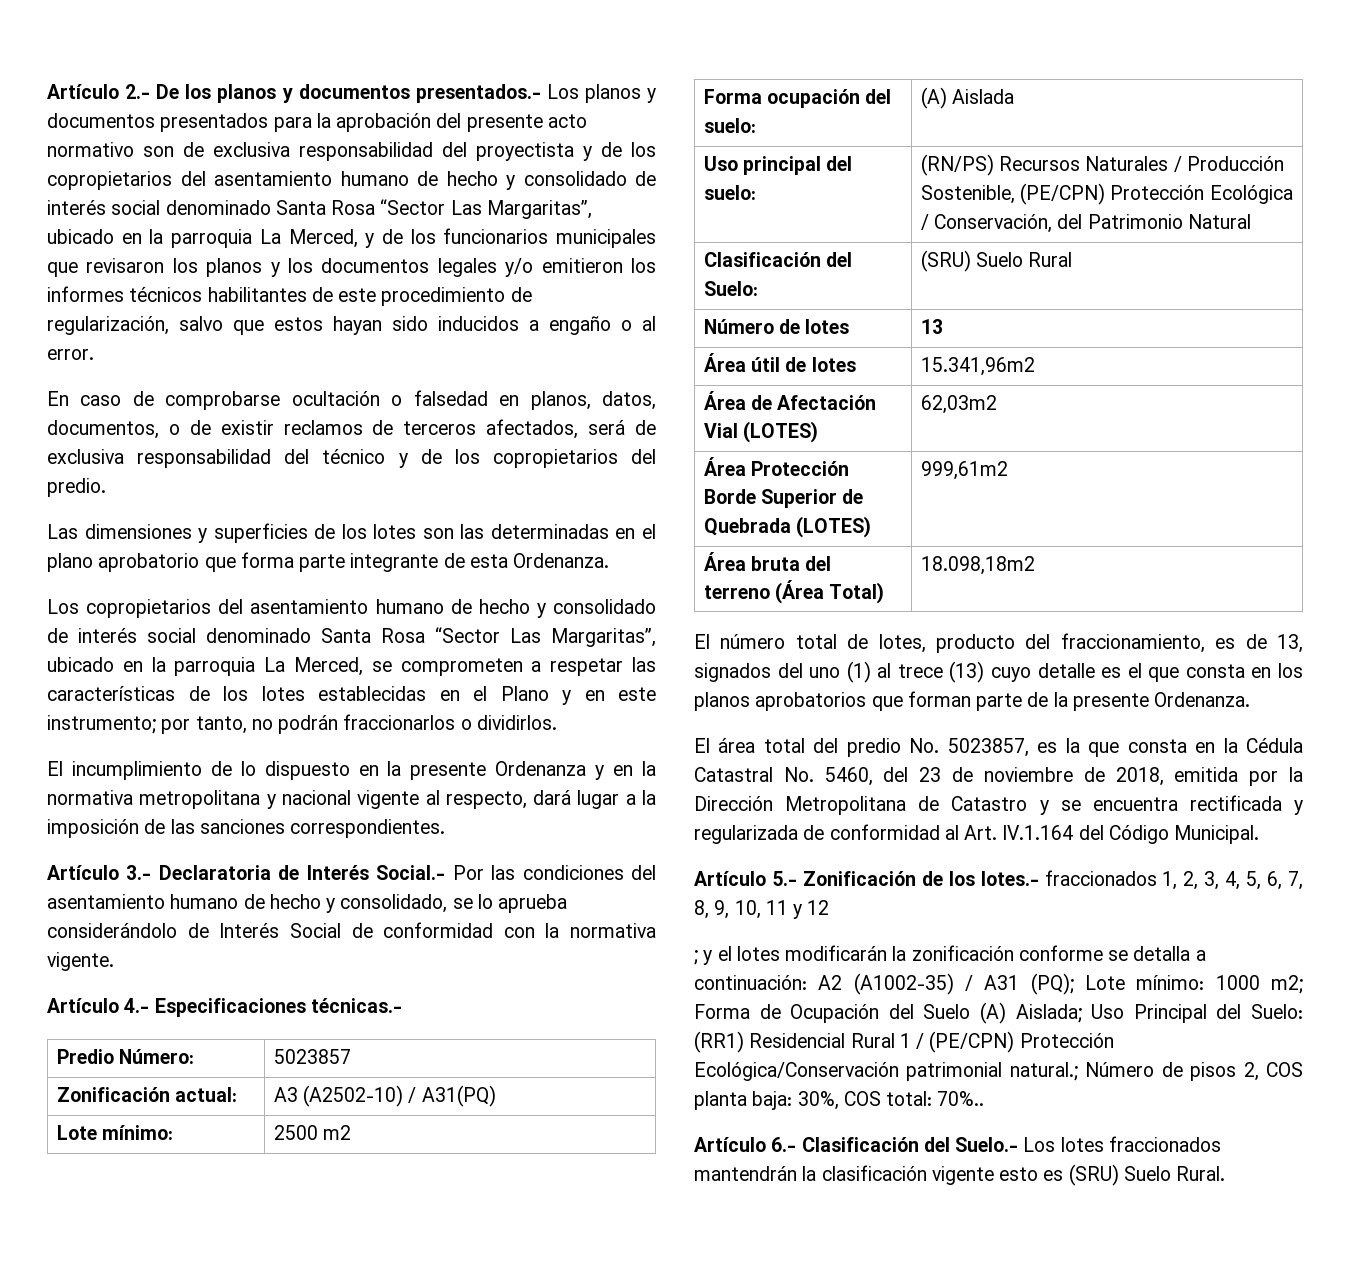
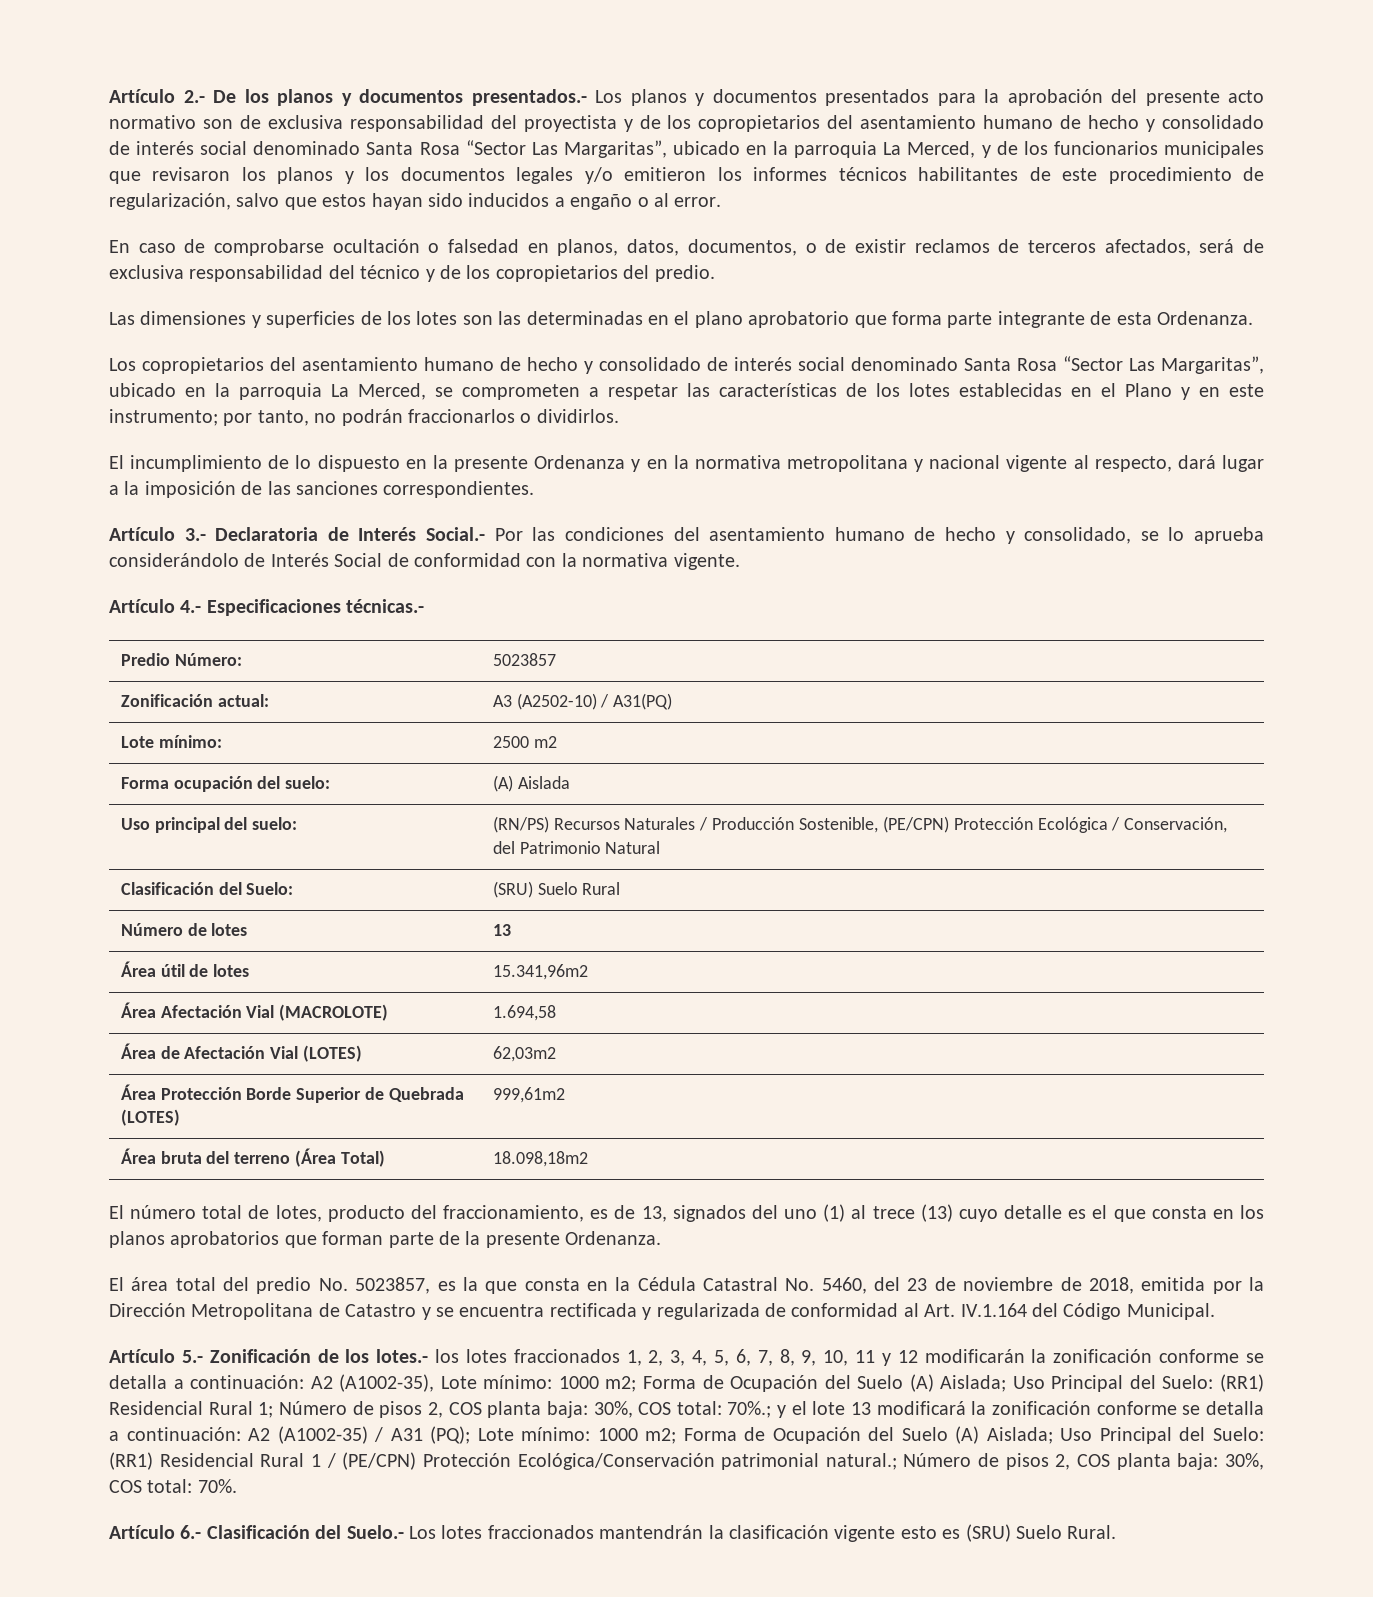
+ Área Afectación Vial (MACROLOTE) | 1.694,58
- Artículo 5.- Zonificación de los lotes.- fraccionados 1, 2, 3, 4, 5, 6, 7, 8, 9, 10, 11 y 12
- ; y el lotes modificarán la zonificación conforme se detalla a continuación:
+ Artículo 5.- Zonificación de los lotes.- los lotes fraccionados 1, 2, 3, 4, 5, 6, 7, 8, 9, 10, 11 y 12 modificarán la zonificación conforme se detalla a continuación: A2 (A1002-35), Lote mínimo: 1000 m2; Forma de Ocupación del Suelo (A) Aislada; Uso Principal del Suelo: (RR1) Residencial Rural 1; Número de pisos 2, COS planta baja: 30%, COS total: 70%.; y el lote 13 modificará la zonificación conforme se detalla a continuación:
- 70%..
+ 70%.

